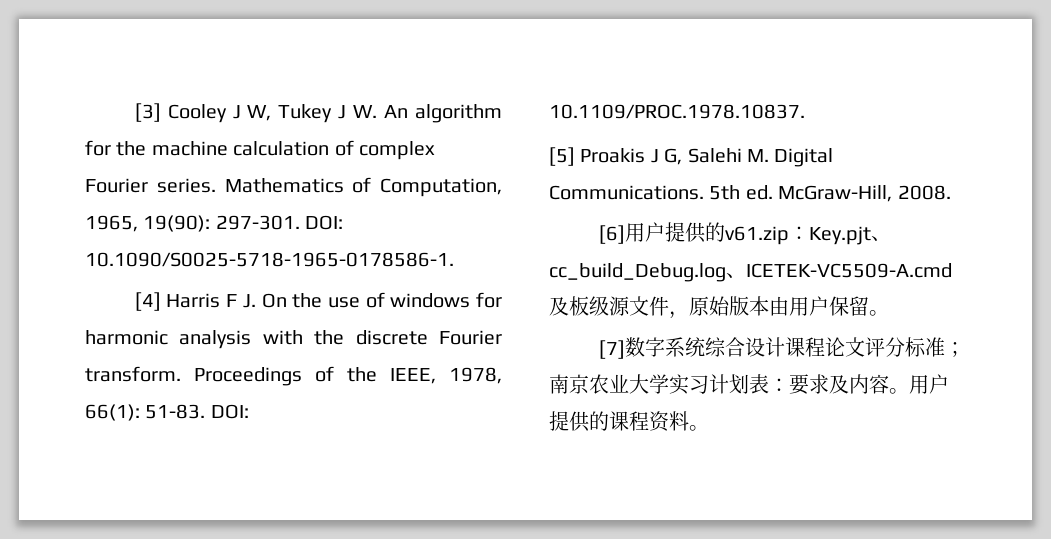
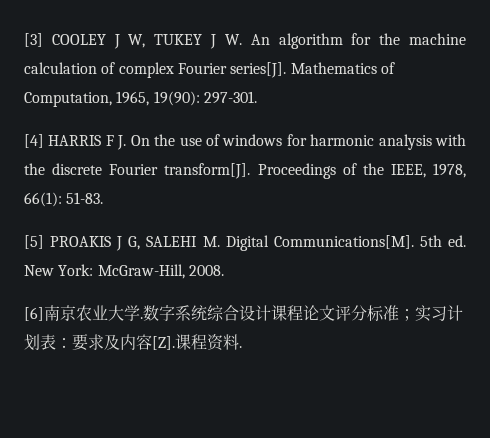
- [3] Cooley J W, Tukey J W. An algorithm for the machine calculation of complex Fourier series.
+ [3] COOLEY J W, TUKEY J W. An algorithm for the machine calculation of complex Fourier series[J].
- DOI: 10.1090/S0025-5718-1965-0178586-1.
- [4] Harris F J. On the use of windows for harmonic analysis with the discrete Fourier transform.
+ [4] HARRIS F J. On the use of windows for harmonic analysis with the discrete Fourier transform[J].
- DOI: 10.1109/PROC.1978.10837.
- [5] Proakis J G, Salehi M. Digital Communications.
+ [5] PROAKIS J G, SALEHI M. Digital Communications[M].
- 5th ed. McGraw-Hill, 2008.
+ 5th ed. New York: McGraw-Hill, 2008.
- [6]用户提供的v61.zip：Key.pjt、cc_build_Debug.log、ICETEK-VC5509-A.cmd及板级源文件，原始版本由用户保留。
- [7]数字系统综合设计课程论文评分标准；南京农业大学实习计划表：要求及内容。用户提供的课程资料。
+ [6]南京农业大学.数字系统综合设计课程论文评分标准；实习计划表：要求及内容[Z].课程资料.

